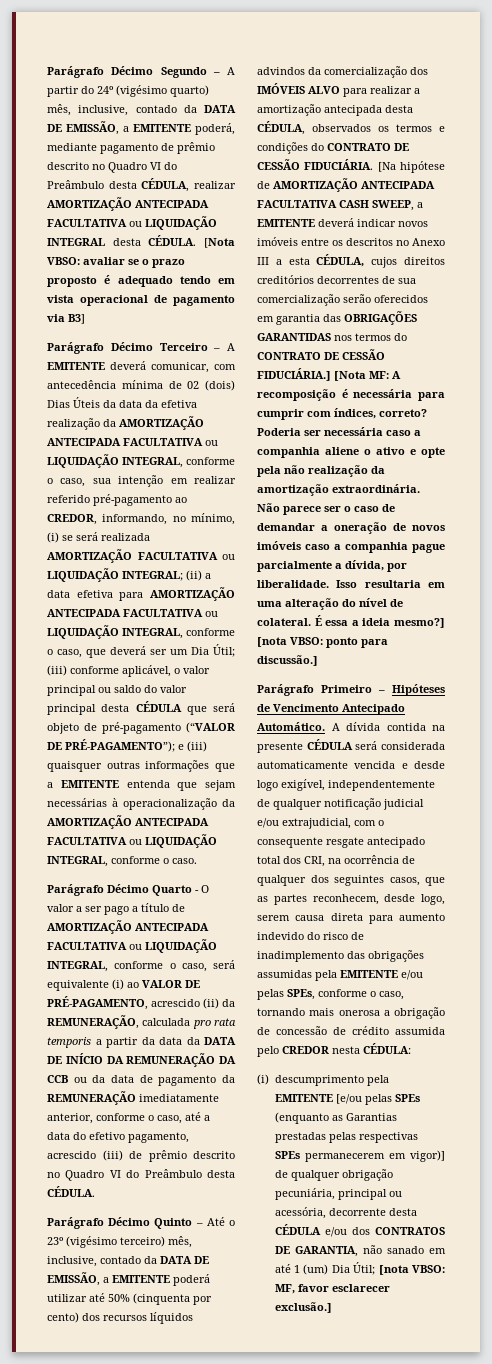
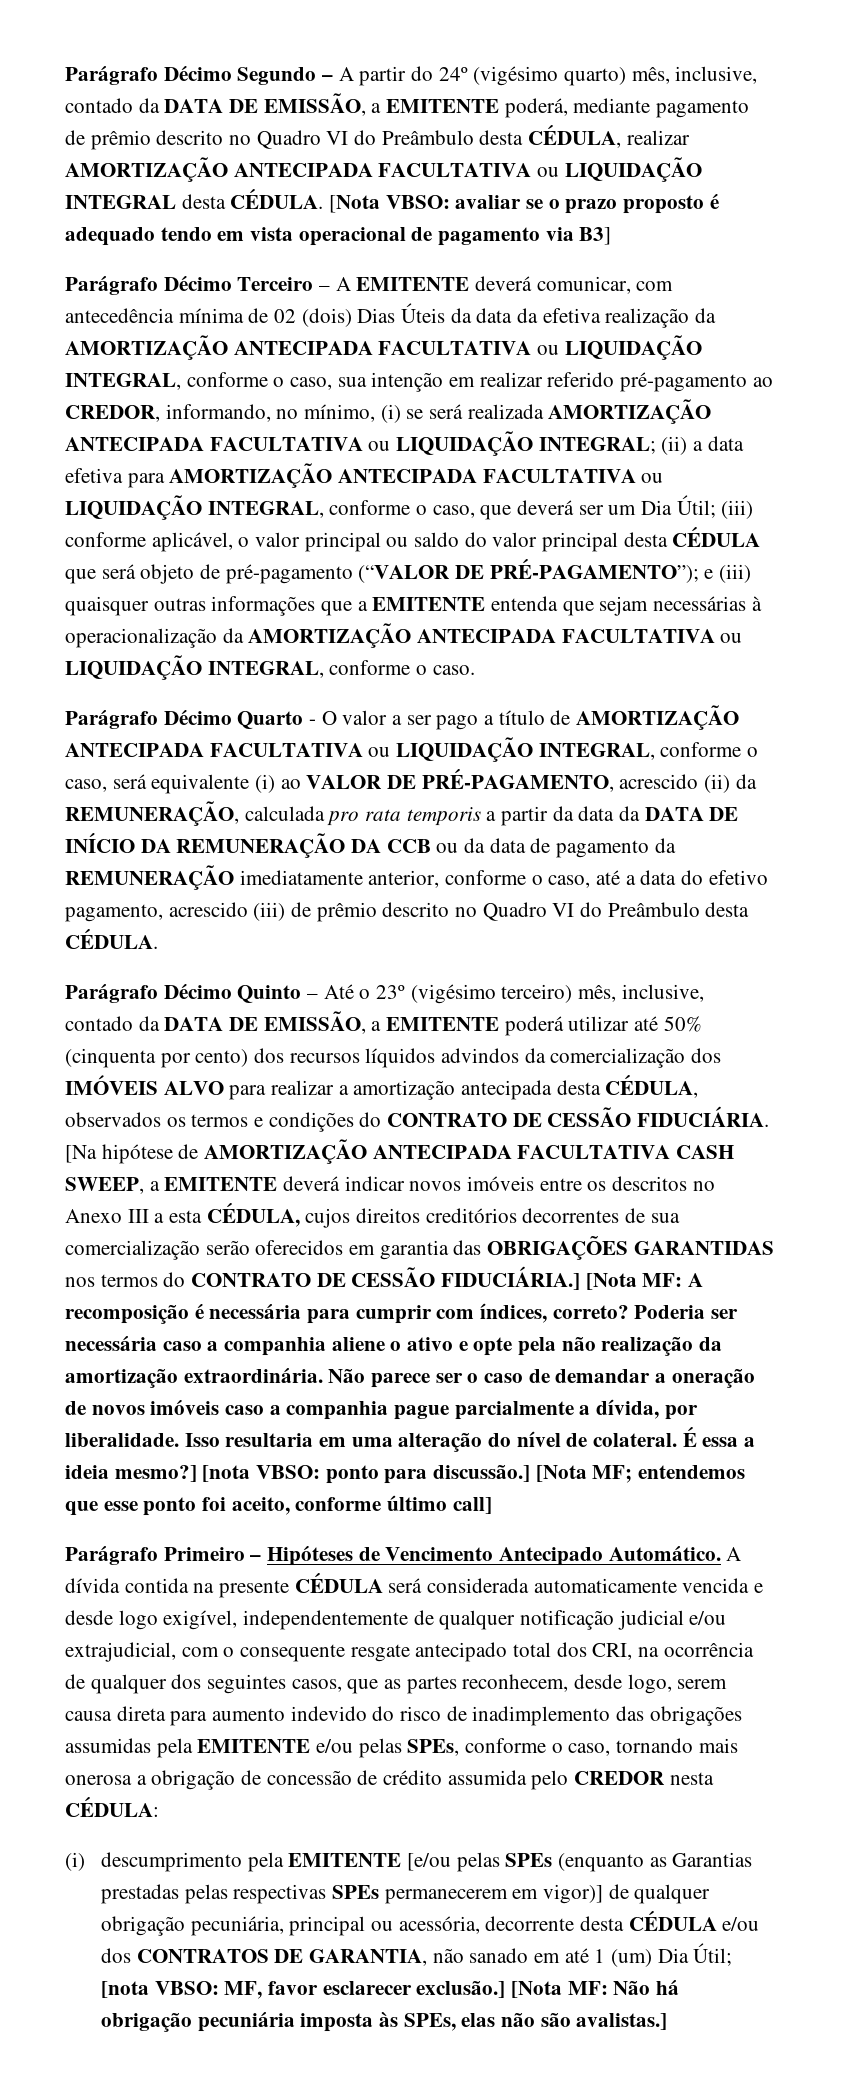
- Parágrafo Décimo Terceiro – A EMITENTE deverá comunicar, com antecedência mínima de 02 (dois) Dias Úteis da data da efetiva realização da AMORTIZAÇÃO ANTECIPADA FACULTATIVA ou LIQUIDAÇÃO INTEGRAL, conforme o caso, sua intenção em realizar referido pré-pagamento ao CREDOR, informando, no mínimo, (i) se será realizada AMORTIZAÇÃO FACULTATIVA ou LIQUIDAÇÃO INTEGRAL;
+ Parágrafo Décimo Terceiro – A EMITENTE deverá comunicar, com antecedência mínima de 02 (dois) Dias Úteis da data da efetiva realização da AMORTIZAÇÃO ANTECIPADA FACULTATIVA ou LIQUIDAÇÃO INTEGRAL, conforme o caso, sua intenção em realizar referido pré-pagamento ao CREDOR, informando, no mínimo, (i) se será realizada AMORTIZAÇÃO ANTECIPADA FACULTATIVA ou LIQUIDAÇÃO INTEGRAL;
+ [Nota MF; entendemos que esse ponto foi aceito, conforme último call]
+ [Nota MF: Não há obrigação pecuniária imposta às SPEs, elas não são avalistas.]

